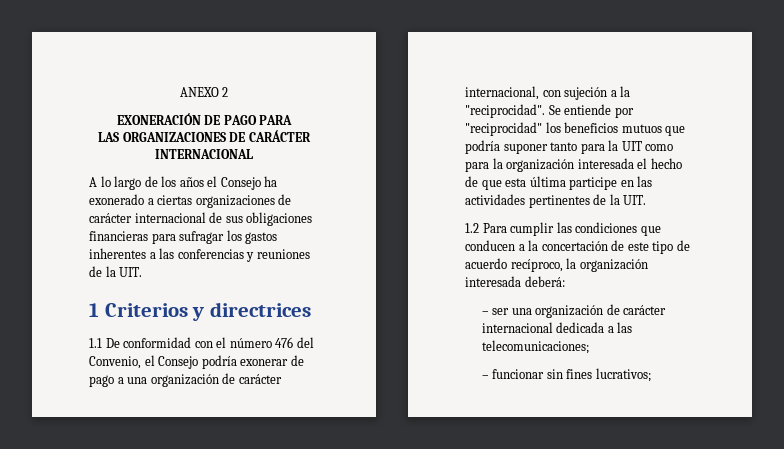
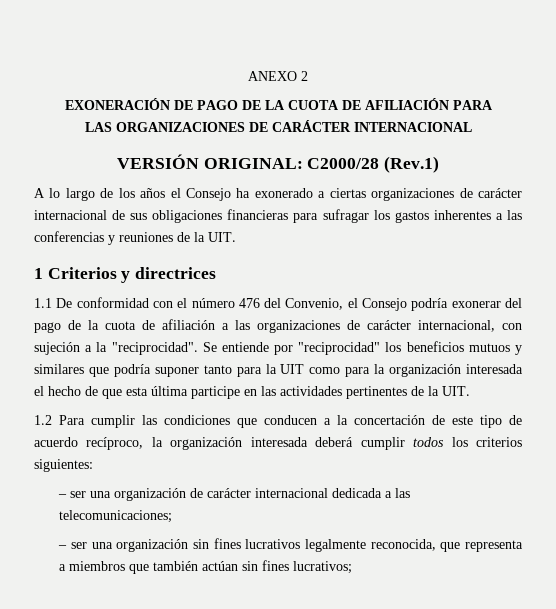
- EXONERACIÓN DE PAGO PARA
+ EXONERACIÓN DE PAGO DE LA CUOTA DE AFILIACIÓN PARA
+ VERSIÓN ORIGINAL: C2000/28 (Rev.1)
- 1.1 De conformidad con el número 476 del Convenio, el Consejo podría exonerar de pago a una organización de carácter internacional, con sujeción a la "reciprocidad".
+ 1.1 De conformidad con el número 476 del Convenio, el Consejo podría exonerar del pago de la cuota de afiliación a las organizaciones de carácter internacional, con sujeción a la "reciprocidad".
- Se entiende por "reciprocidad" los beneficios mutuos que podría suponer tanto para la UIT como para la organización interesada el hecho de que esta última participe en las actividades pertinentes de la UIT.
+ Se entiende por "reciprocidad" los beneficios mutuos y similares que podría suponer tanto para la UIT como para la organización interesada el hecho de que esta última participe en las actividades pertinentes de la UIT.
- 1.2 Para cumplir las condiciones que conducen a la concertación de este tipo de acuerdo recíproco, la organización interesada deberá:
+ 1.2 Para cumplir las condiciones que conducen a la concertación de este tipo de acuerdo recíproco, la organización interesada deberá cumplir todos los criterios siguientes:
- – funcionar sin fines lucrativos;
+ – ser una organización sin fines lucrativos legalmente reconocida, que representa a miembros que también actúan sin fines lucrativos;

